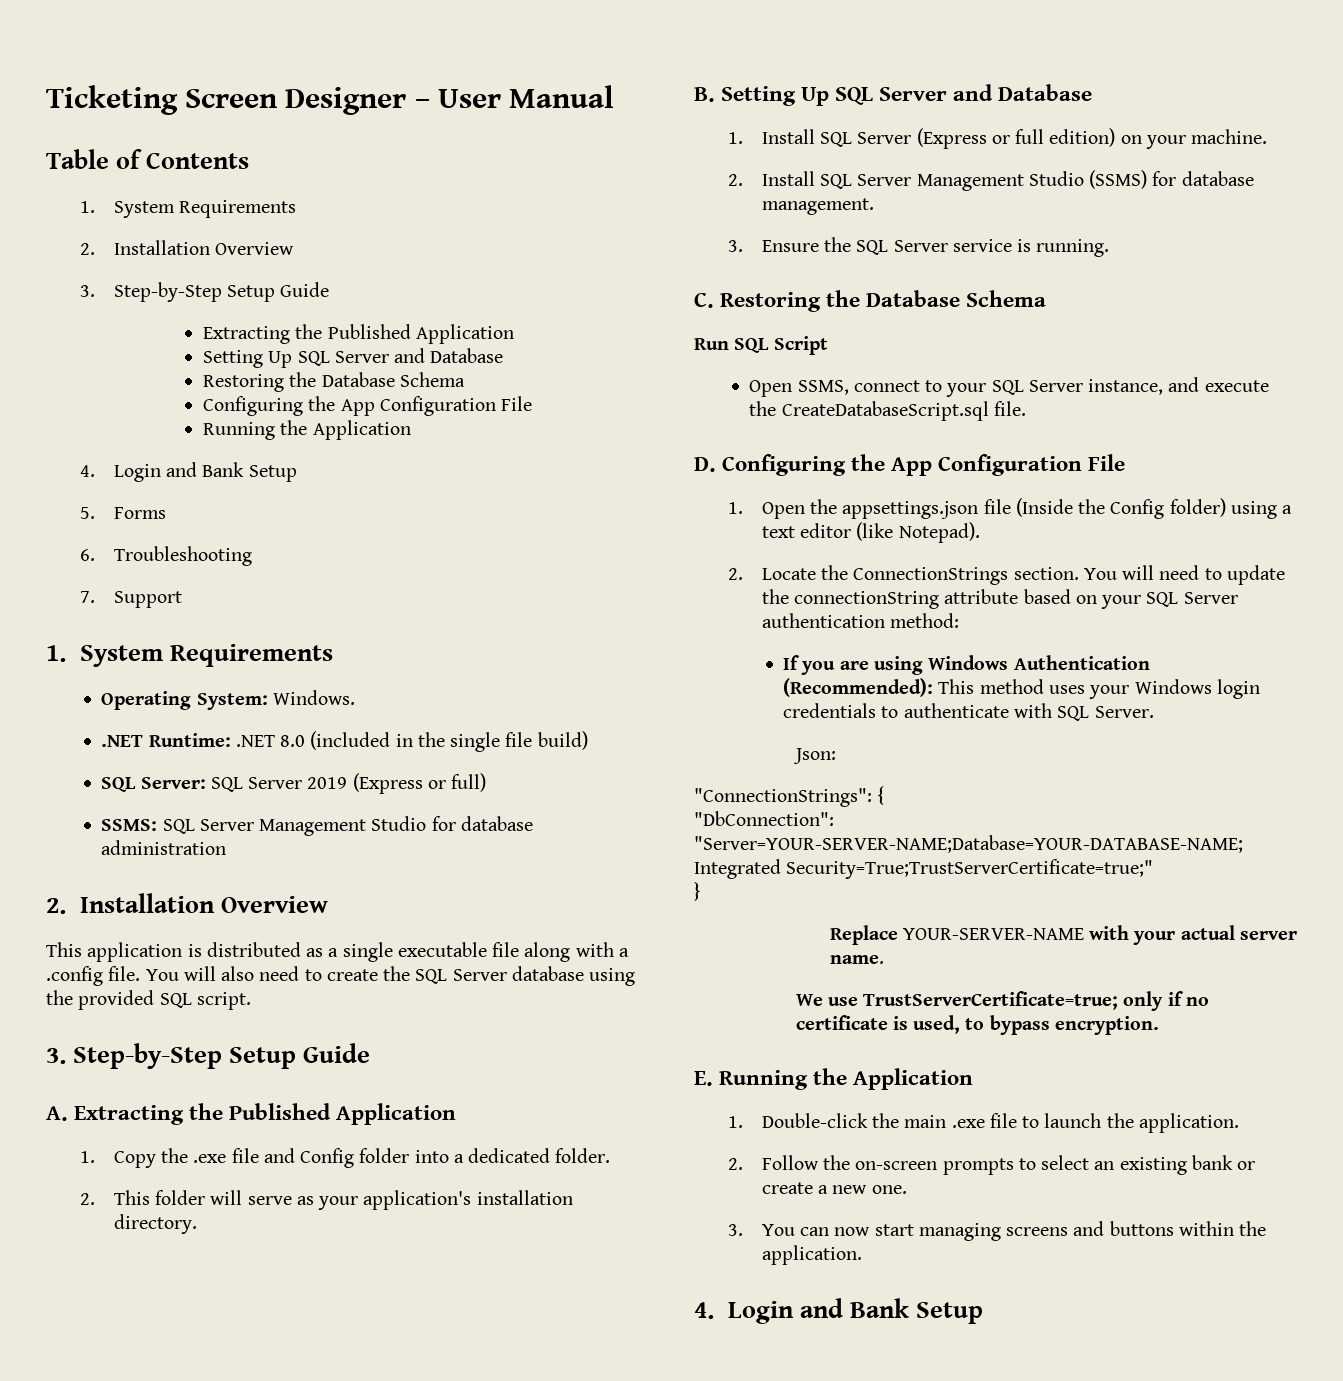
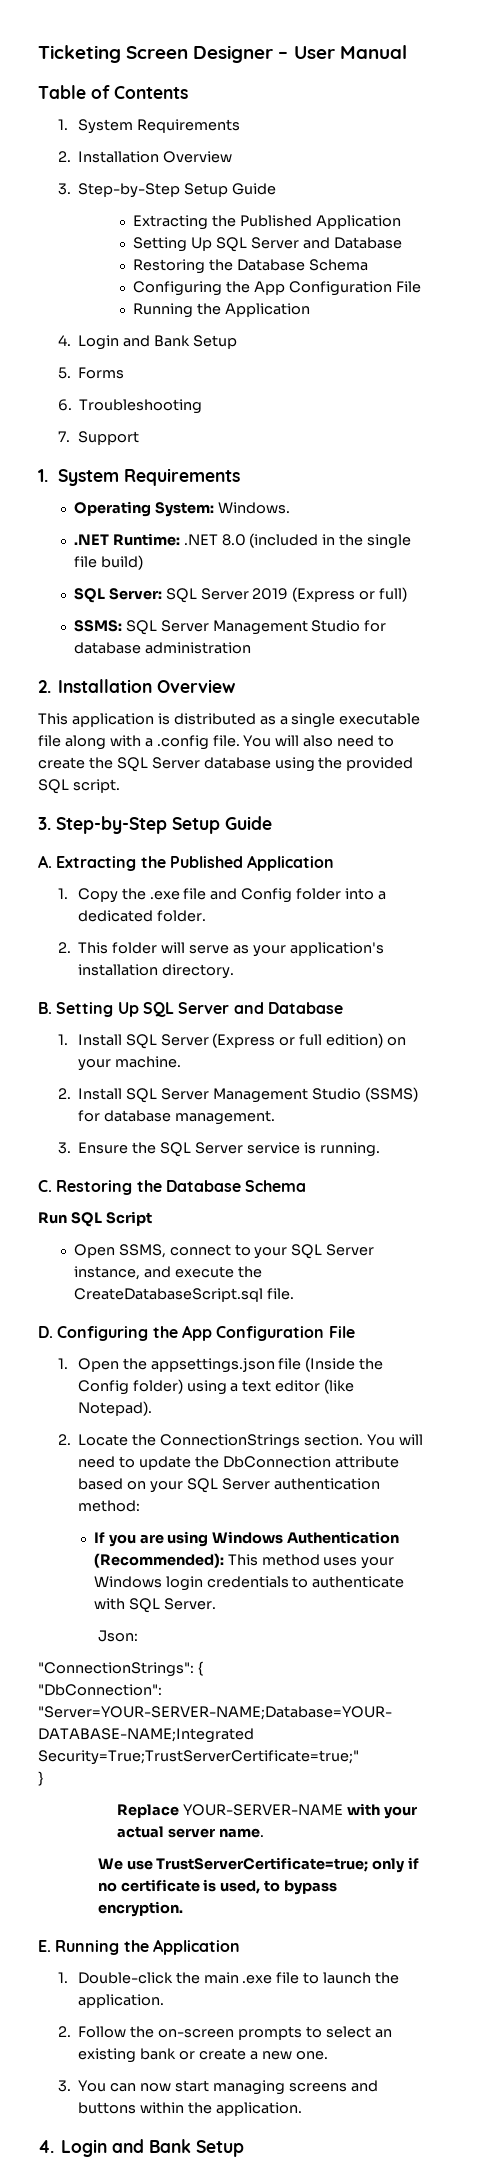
- You will need to update the connectionString attribute based on your SQL Server authentication method:
+ You will need to update the DbConnection attribute based on your SQL Server authentication method:

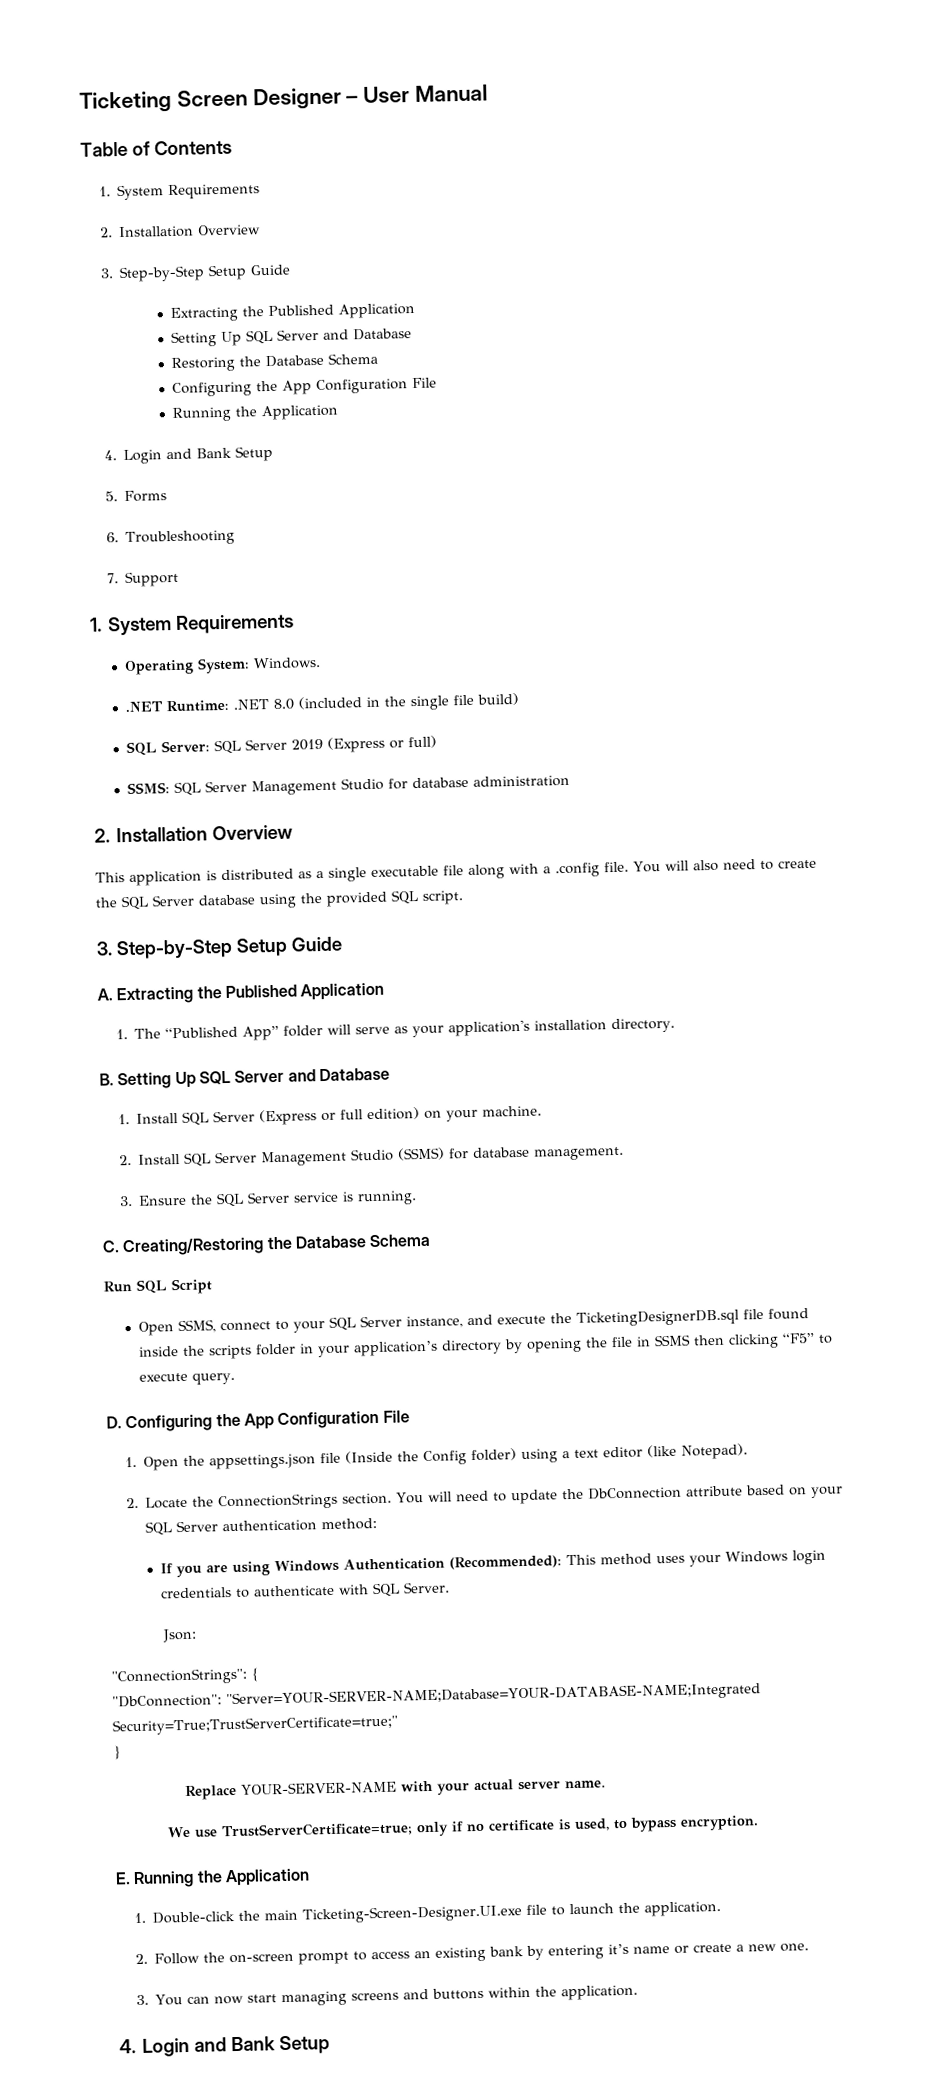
- 1. Copy the .exe file and Config folder into a dedicated folder.
- 2. This folder will serve as your application's installation directory.
+ 1. The “Published App” folder will serve as your application's installation directory.
- C. Restoring the Database Schema
+ C. Creating/Restoring the Database Schema
- Open SSMS, connect to your SQL Server instance, and execute the CreateDatabaseScript.sql file.
+ Open SSMS, connect to your SQL Server instance, and execute the TicketingDesignerDB.sql file found inside the scripts folder in your application’s directory by opening the file in SSMS then clicking “F5” to execute query.
- 1. Double-click the main .exe file to launch the application.
+ 1. Double-click the main Ticketing-Screen-Designer.UI.exe file to launch the application.
- 2. Follow the on-screen prompts to select an existing bank or create a new one.
+ 2. Follow the on-screen prompt to access an existing bank by entering it’s name or create a new one.

